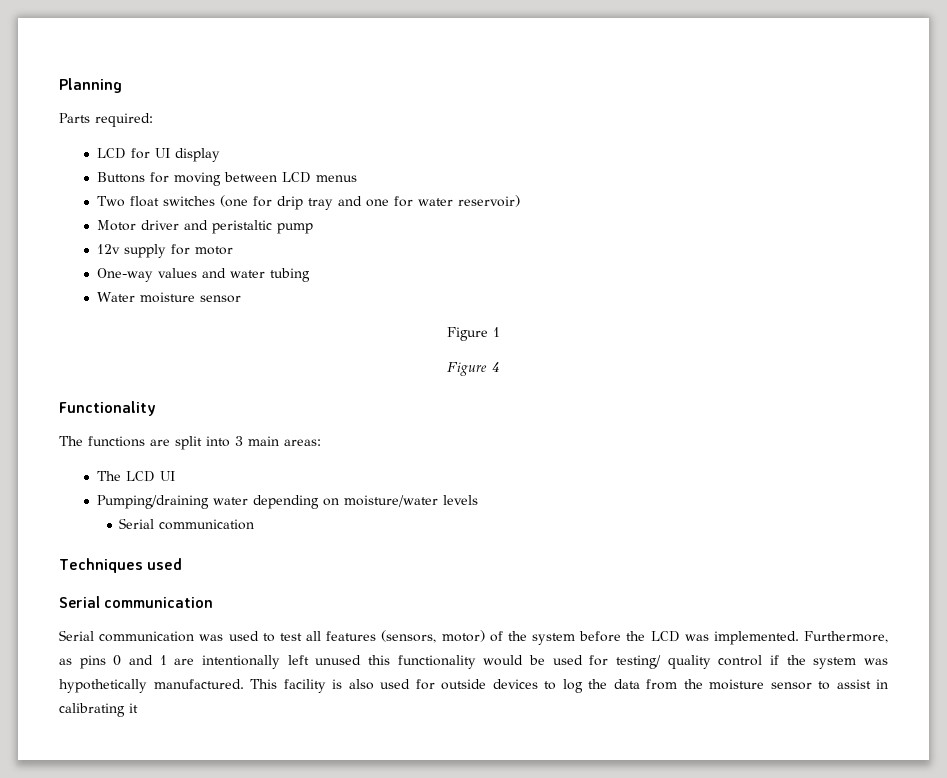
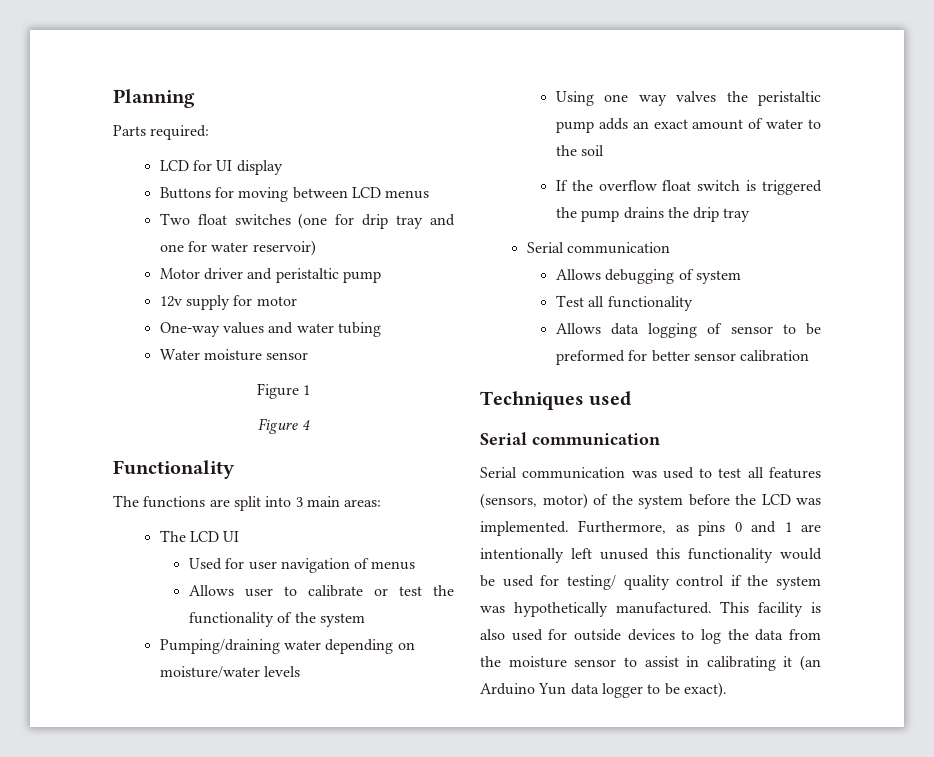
+ Used for user navigation of menus
+ Allows user to calibrate or test the functionality of the system
  Pumping/draining water depending on moisture/water levels
+ Using one way valves the peristaltic pump adds an exact amount of water to the soil
+ If the overflow float switch is triggered the pump drains the drip tray
  Serial communication
+ Allows debugging of system
+ Test all functionality
+ Allows data logging of sensor to be preformed for better sensor calibration
- This facility is also used for outside devices to log the data from the moisture sensor to assist in calibrating it
+ This facility is also used for outside devices to log the data from the moisture sensor to assist in calibrating it (an Arduino Yun data logger to be exact).

